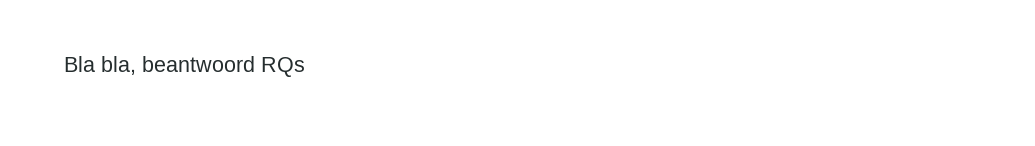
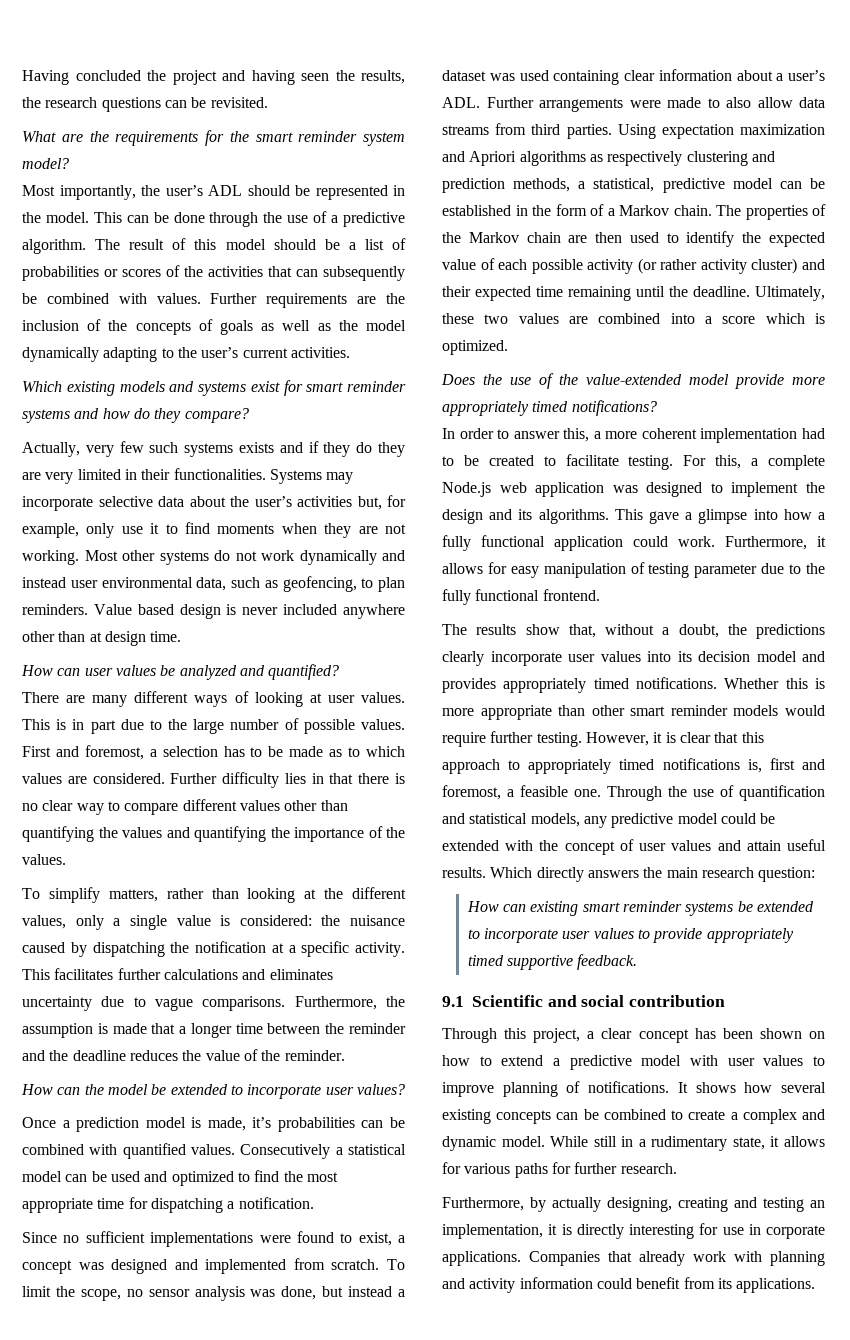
- Bla bla, beantwoord RQs
+ Having concluded the project and having seen the results, the research questions can be revisited.
+ What are the requirements for the smart reminder system model?
+ Most importantly, the user’s ADL should be represented in the model. This can be done through the use of a predictive algorithm. The result of this model should be a list of probabilities or scores of the activities that can subsequently be combined with values. Further requirements are the inclusion of the concepts of goals as well as the model dynamically adapting to the user’s current activities.
+ Which existing models and systems exist for smart reminder systems and how do they compare?
+ Actually, very few such systems exists and if they do they are very limited in their functionalities. Systems may incorporate selective data about the user’s activities but, for example, only use it to find moments when they are not working. Most other systems do not work dynamically and instead user environmental data, such as geofencing, to plan reminders. Value based design is never included anywhere other than at design time.
+ How can user values be analyzed and quantified?
+ There are many different ways of looking at user values. This is in part due to the large number of possible values. First and foremost, a selection has to be made as to which values are considered. Further difficulty lies in that there is no clear way to compare different values other than quantifying the values and quantifying the importance of the values.
+ To simplify matters, rather than looking at the different values, only a single value is considered: the nuisance caused by dispatching the notification at a specific activity. This facilitates further calculations and eliminates uncertainty due to vague comparisons. Furthermore, the assumption is made that a longer time between the reminder and the deadline reduces the value of the reminder.
+ How can the model be extended to incorporate user values?
+ Once a prediction model is made, it’s probabilities can be combined with quantified values. Consecutively a statistical model can be used and optimized to find the most appropriate time for dispatching a notification.
+ Since no sufficient implementations were found to exist, a concept was designed and implemented from scratch. To limit the scope, no sensor analysis was done, but instead a dataset was used containing clear information about a user’s ADL. Further arrangements were made to also allow data streams from third parties. Using expectation maximization and Apriori algorithms as respectively clustering and prediction methods, a statistical, predictive model can be established in the form of a Markov chain. The properties of the Markov chain are then used to identify the expected value of each possible activity (or rather activity cluster) and their expected time remaining until the deadline. Ultimately, these two values are combined into a score which is optimized.
+ Does the use of the value-extended model provide more appropriately timed notifications?
+ In order to answer this, a more coherent implementation had to be created to facilitate testing. For this, a complete Node.js web application was designed to implement the design and its algorithms. This gave a glimpse into how a fully functional application could work. Furthermore, it allows for easy manipulation of testing parameter due to the fully functional frontend.
+ The results show that, without a doubt, the predictions clearly incorporate user values into its decision model and provides appropriately timed notifications. Whether this is more appropriate than other smart reminder models would require further testing. However, it is clear that this approach to appropriately timed notifications is, first and foremost, a feasible one. Through the use of quantification and statistical models, any predictive model could be extended with the concept of user values and attain useful results. Which directly answers the main research question:
+ How can existing smart reminder systems be extended to incorporate user values to provide appropriately timed supportive feedback.
+ 9.1 Scientific and social contribution
+ Through this project, a clear concept has been shown on how to extend a predictive model with user values to improve planning of notifications. It shows how several existing concepts can be combined to create a complex and dynamic model. While still in a rudimentary state, it allows for various paths for further research.
+ Furthermore, by actually designing, creating and testing an implementation, it is directly interesting for use in corporate applications. Companies that already work with planning and activity information could benefit from its applications.

